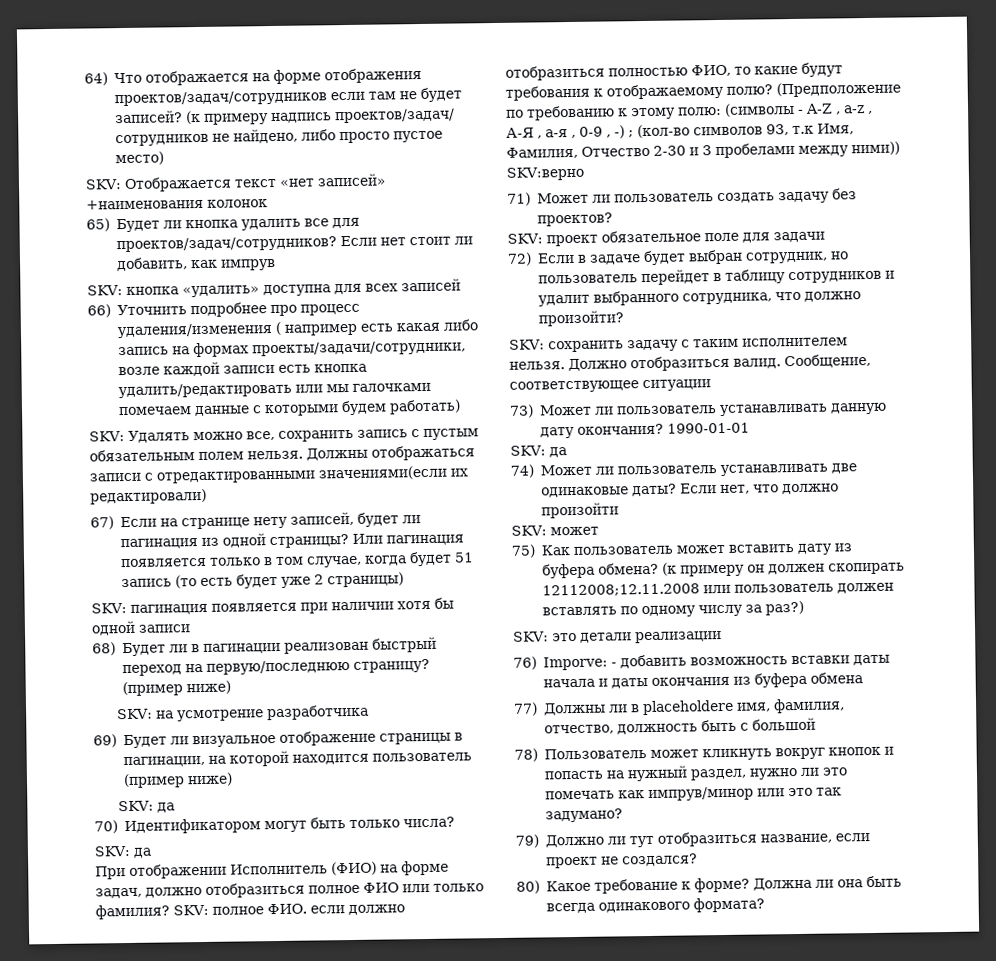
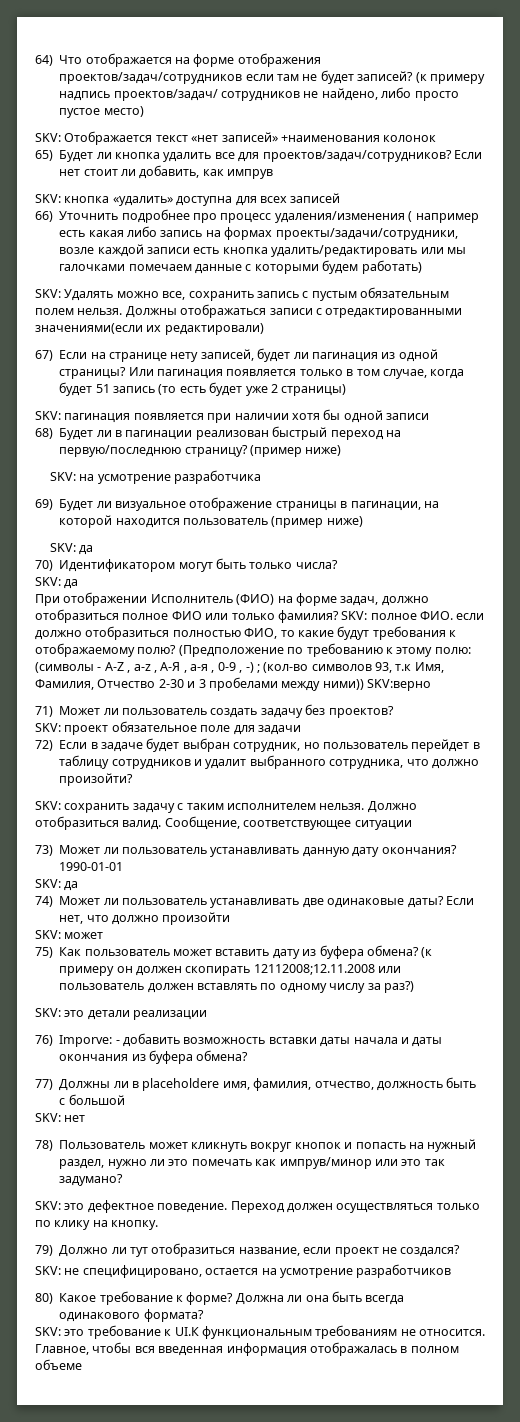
- 76) Imporve: - добавить возможность вставки даты начала и даты окончания из буфера обмена
+ 76) Imporve: - добавить возможность вставки даты начала и даты окончания из буфера обмена?
+ SKV: нет
+ SKV: это дефектное поведение. Переход должен осуществляться только по клику на кнопку.
+ SKV: не специфицировано, остается на усмотрение разработчиков
+ SKV: это требование к UI.К функциональным требованиям не относится. Главное, чтобы вся введенная информация отображалась в полном объеме

